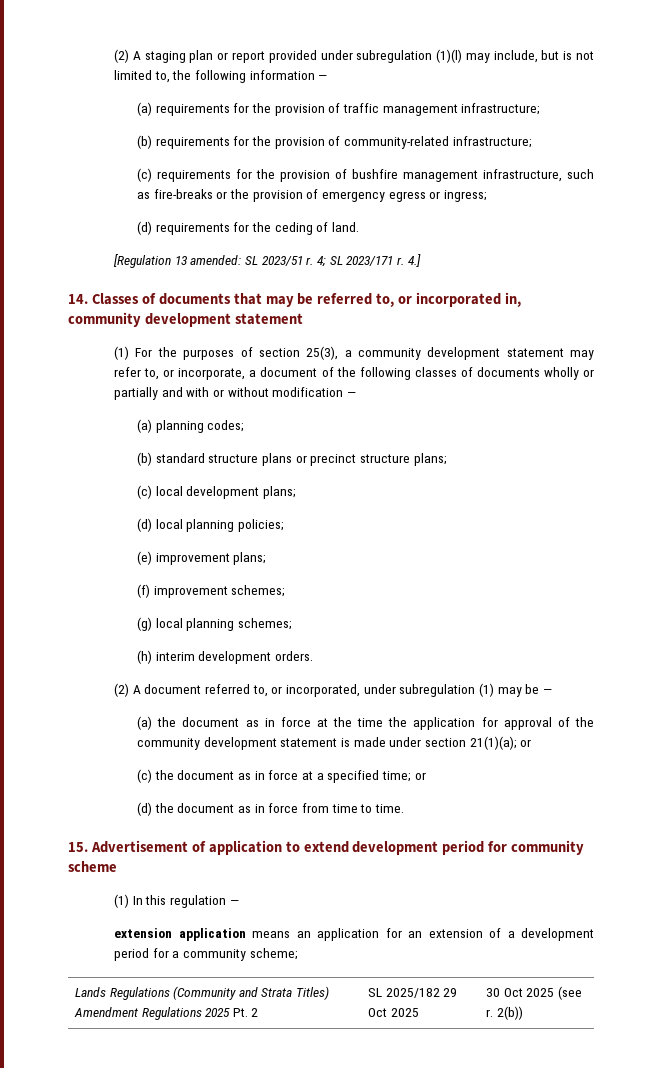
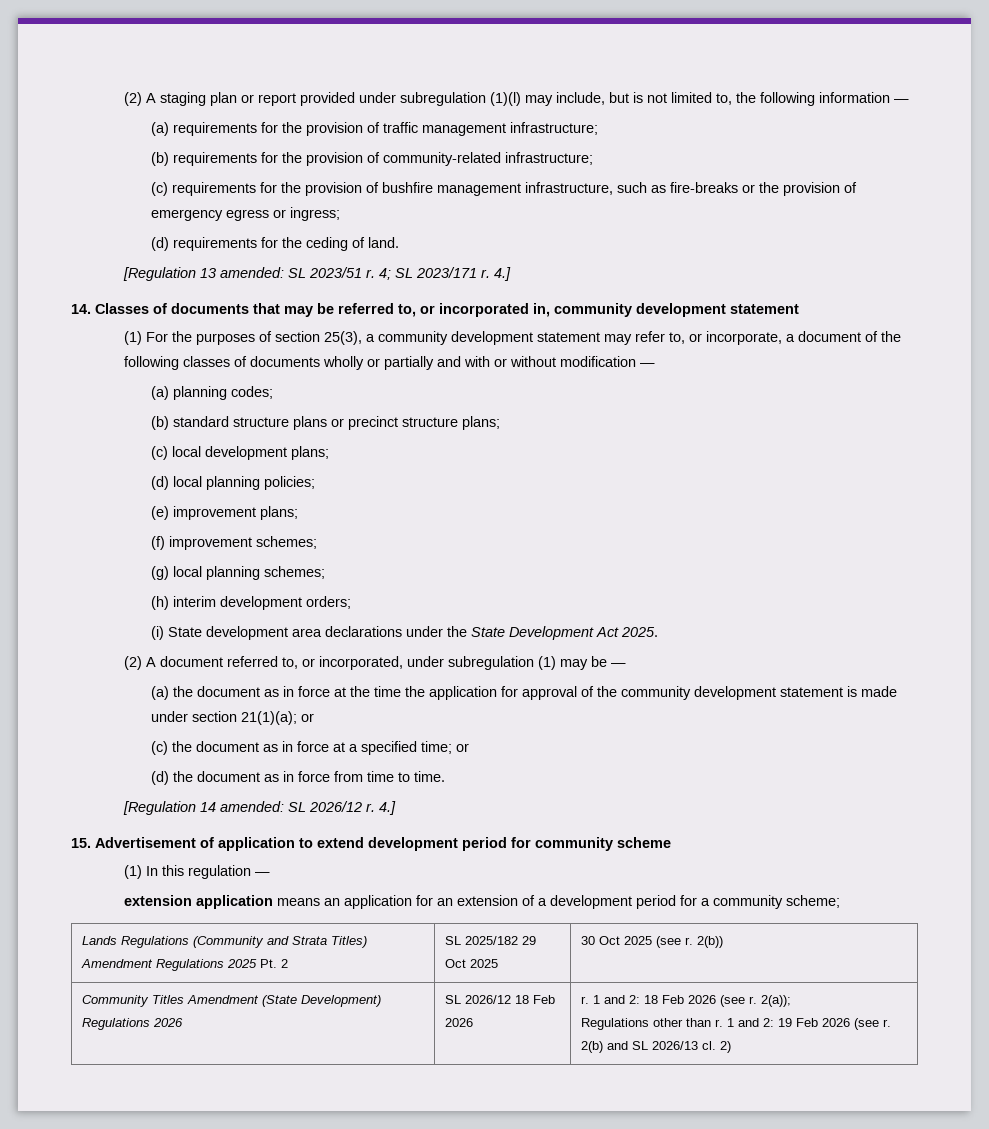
- (h) interim development orders.
+ (h) interim development orders;
+ (i) State development area declarations under the State Development Act 2025.
+ [Regulation 14 amended: SL 2026/12 r. 4.]
+ Community Titles Amendment (State Development) Regulations 2026 | SL 2026/12 18 Feb 2026 | r. 1 and 2: 18 Feb 2026 (see r. 2(a));
+ Regulations other than r. 1 and 2: 19 Feb 2026 (see r. 2(b) and SL 2026/13 cl. 2)

